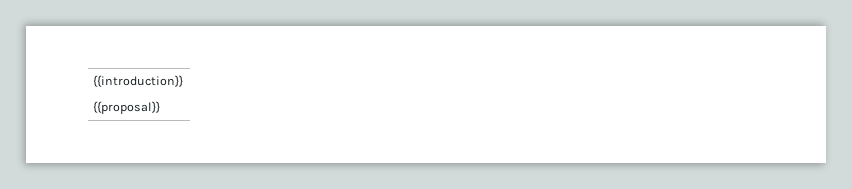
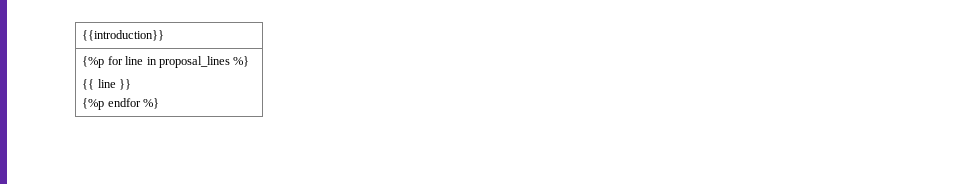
- {{proposal}}
+ {%p for line in proposal_lines %}
+ {{ line }}
+ {%p endfor %}

